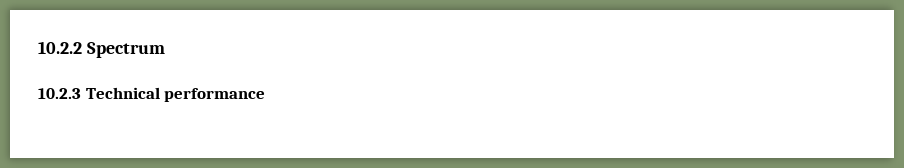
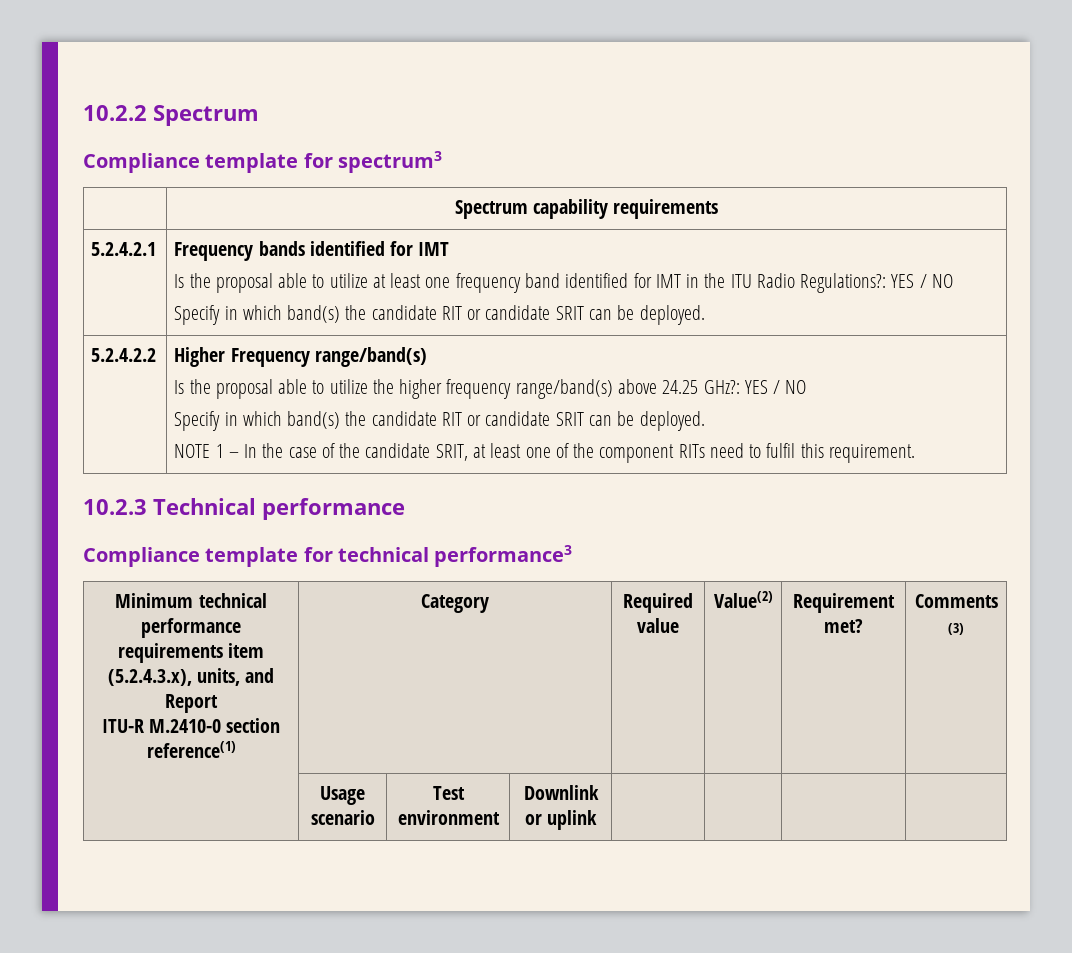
+ Compliance template for spectrum3
+ | Spectrum capability requirements
+ 5.2.4.2.1 | Frequency bands identified for IMT
+ Is the proposal able to utilize at least one frequency band identified for IMT in the ITU Radio Regulations?: YES / NO
+ Specify in which band(s) the candidate RIT or candidate SRIT can be deployed.
+ 5.2.4.2.2 | Higher Frequency range/band(s)
+ Is the proposal able to utilize the higher frequency range/band(s) above 24.25 GHz?: YES / NO
+ Specify in which band(s) the candidate RIT or candidate SRIT can be deployed.
+ NOTE 1 – In the case of the candidate SRIT, at least one of the component RITs need to fulfil this requirement.
  10.2.3 Technical performance
+ Compliance template for technical performance3
+ Minimum technical performance requirements item (5.2.4.3.x), units, and Report
+ ITU-R M.2410-0 section reference(1) | Category | Required value | Value(2) | Requirement met? | Comments
+ (3)
+ | Usage scenario | Test environment | Downlink or uplink | | | |

